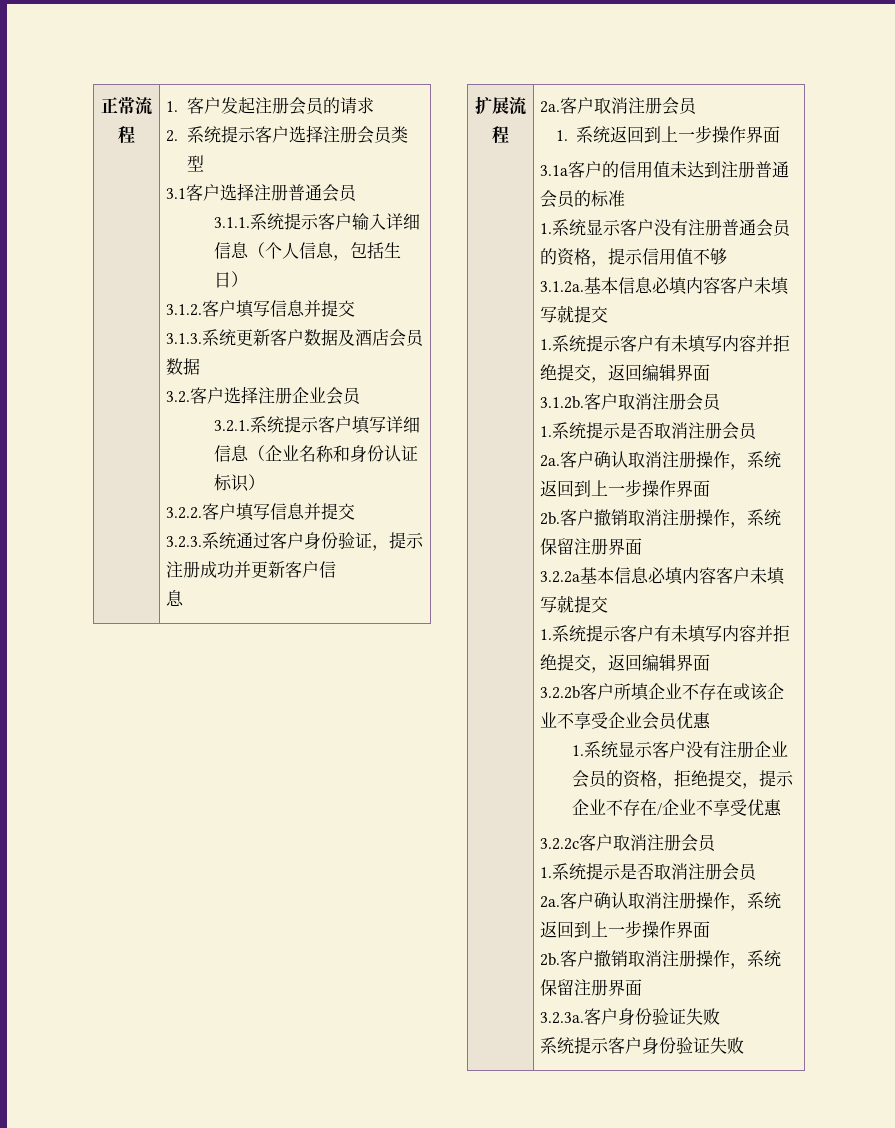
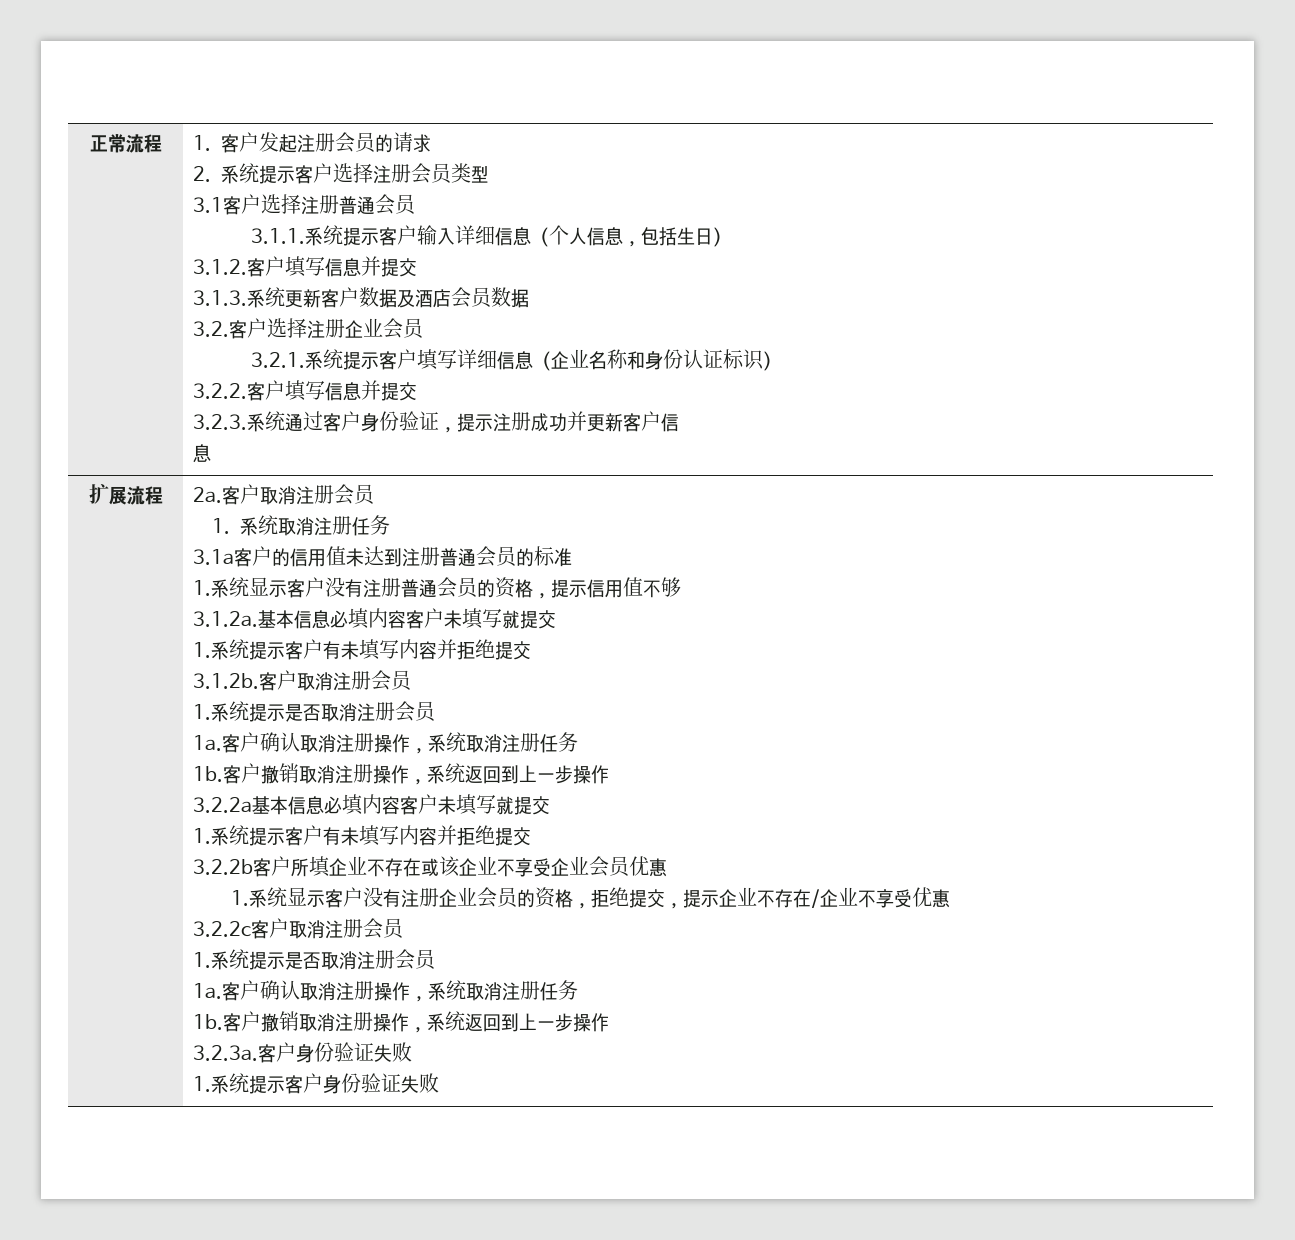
- 1.系统返回到上一步操作界面
+ 1.系统取消注册任务
  3.1.2a.基本信息必填内容客户未填写就提交
- 1.系统提示客户有未填写内容并拒绝提交，返回编辑界面
+ 1.系统提示客户有未填写内容并拒绝提交
  3.1.2b.客户取消注册会员
  1.系统提示是否取消注册会员
- 2a.客户确认取消注册操作，系统返回到上一步操作界面
- 2b.客户撤销取消注册操作，系统保留注册界面
+ 1a.客户确认取消注册操作，系统取消注册任务
+ 1b.客户撤销取消注册操作，系统返回到上一步操作
  3.2.2a基本信息必填内容客户未填写就提交
- 1.系统提示客户有未填写内容并拒绝提交，返回编辑界面
+ 1.系统提示客户有未填写内容并拒绝提交
  3.2.2c客户取消注册会员
  1.系统提示是否取消注册会员
- 2a.客户确认取消注册操作，系统返回到上一步操作界面
- 2b.客户撤销取消注册操作，系统保留注册界面
+ 1a.客户确认取消注册操作，系统取消注册任务
+ 1b.客户撤销取消注册操作，系统返回到上一步操作
- 系统提示客户身份验证失败
+ 1.系统提示客户身份验证失败

